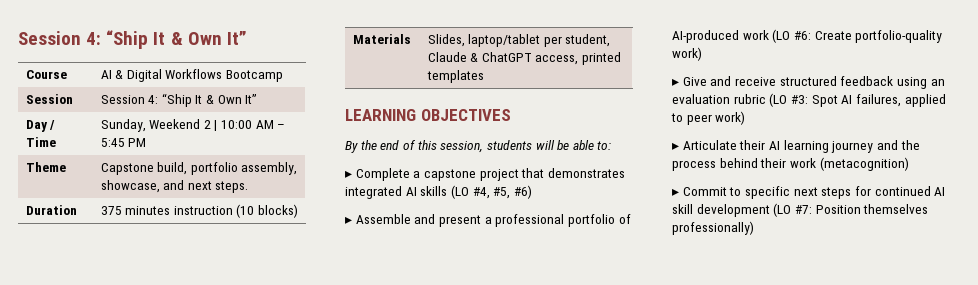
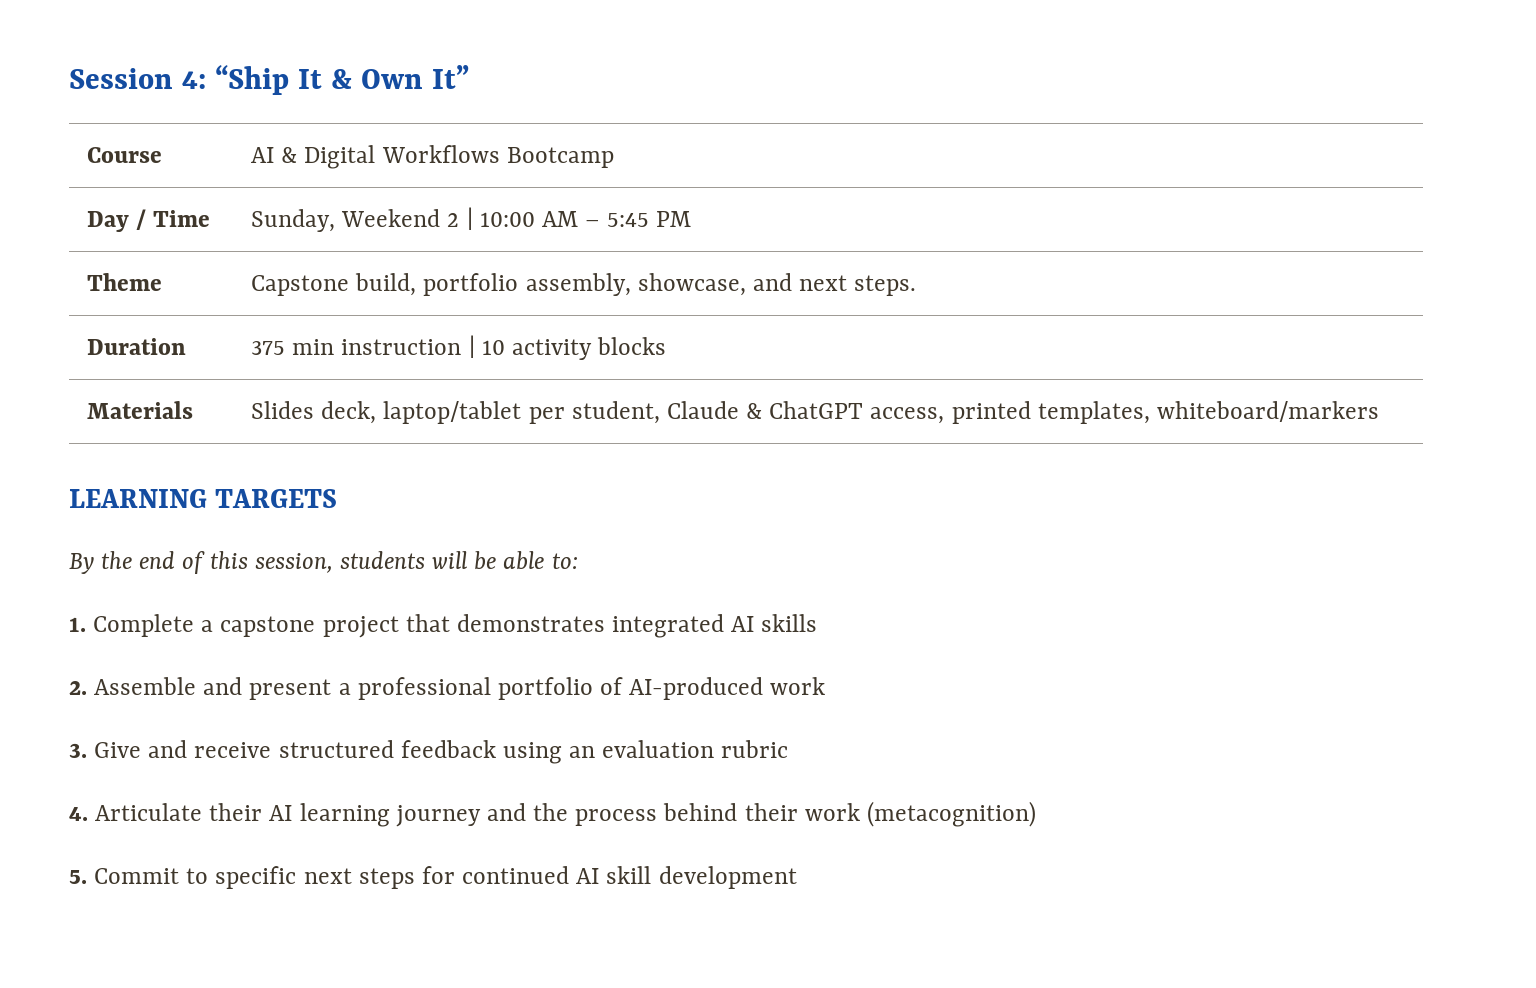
- Session | Session 4: “Ship It & Own It”
- Duration | 375 minutes instruction (10 blocks)
+ Duration | 375 min instruction | 10 activity blocks
- Materials | Slides, laptop/tablet per student, Claude & ChatGPT access, printed templates
+ Materials | Slides deck, laptop/tablet per student, Claude & ChatGPT access, printed templates, whiteboard/markers
- LEARNING OBJECTIVES
+ LEARNING TARGETS
- ▸ Complete a capstone project that demonstrates integrated AI skills (LO #4, #5, #6)
- ▸ Assemble and present a professional portfolio of AI-produced work (LO #6: Create portfolio-quality work)
- ▸ Give and receive structured feedback using an evaluation rubric (LO #3: Spot AI failures, applied to peer work)
- ▸ Articulate their AI learning journey and the process behind their work (metacognition)
+ 1. Complete a capstone project that demonstrates integrated AI skills
+ 2. Assemble and present a professional portfolio of AI-produced work
+ 3. Give and receive structured feedback using an evaluation rubric
+ 4. Articulate their AI learning journey and the process behind their work (metacognition)
- ▸ Commit to specific next steps for continued AI skill development (LO #7: Position themselves professionally)
+ 5. Commit to specific next steps for continued AI skill development

